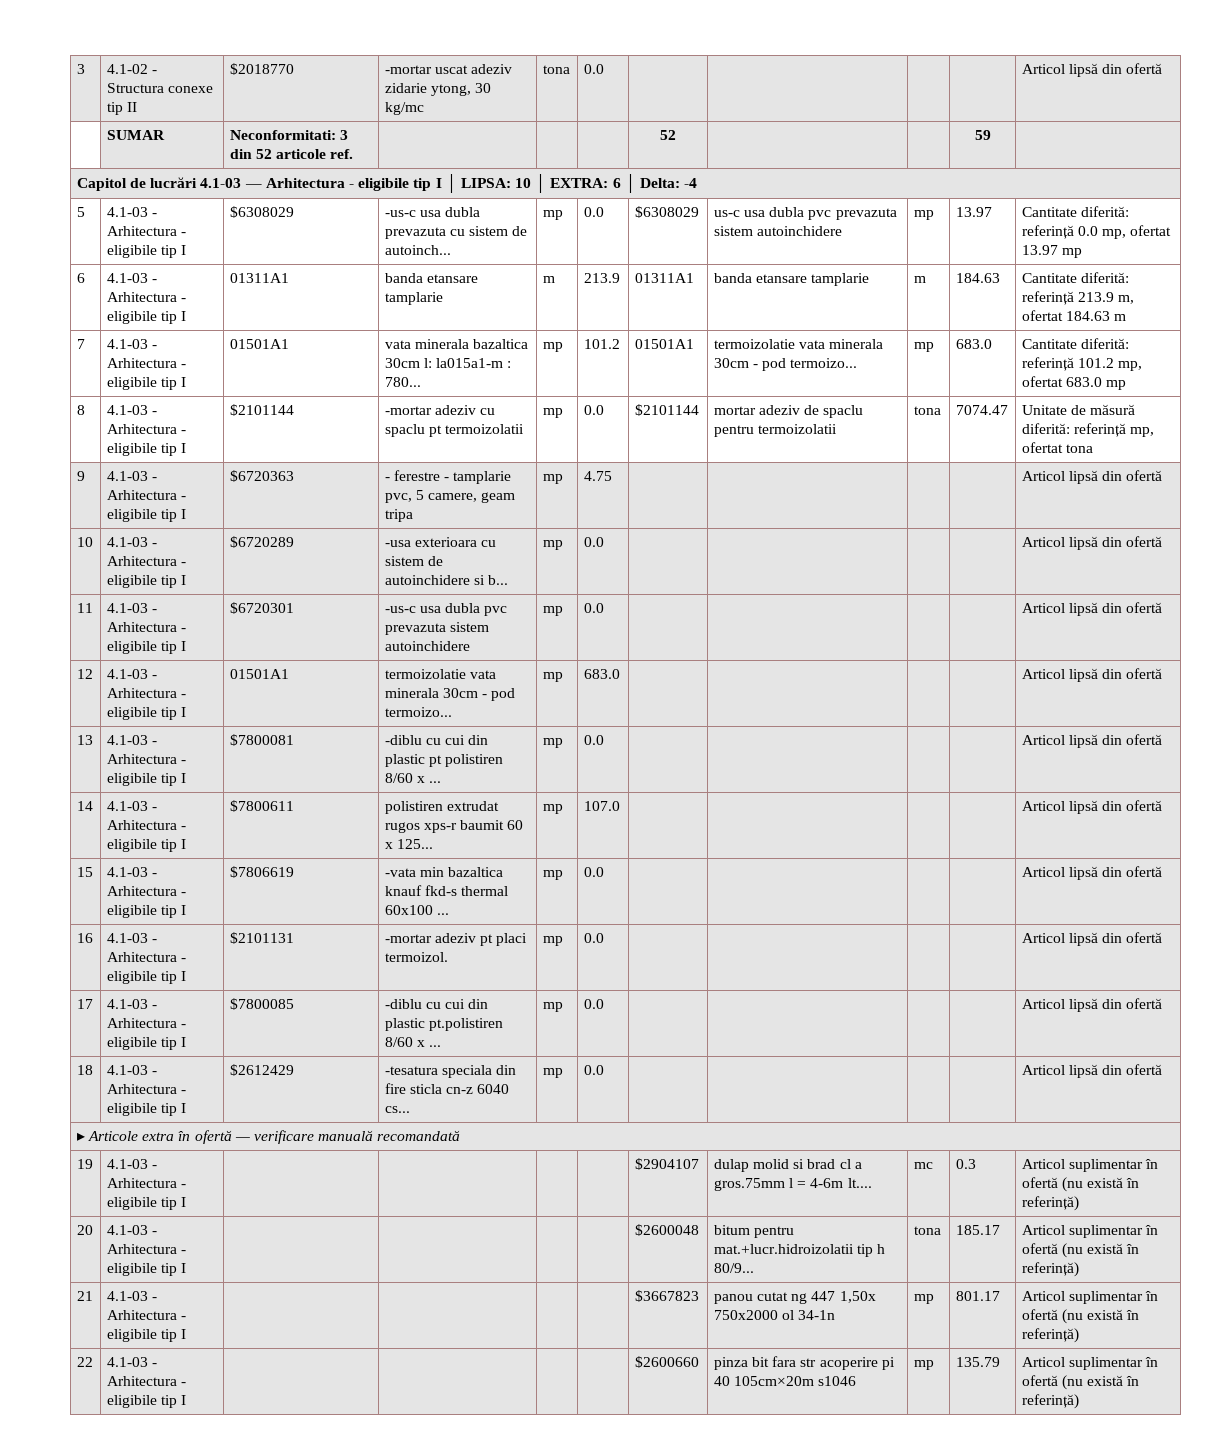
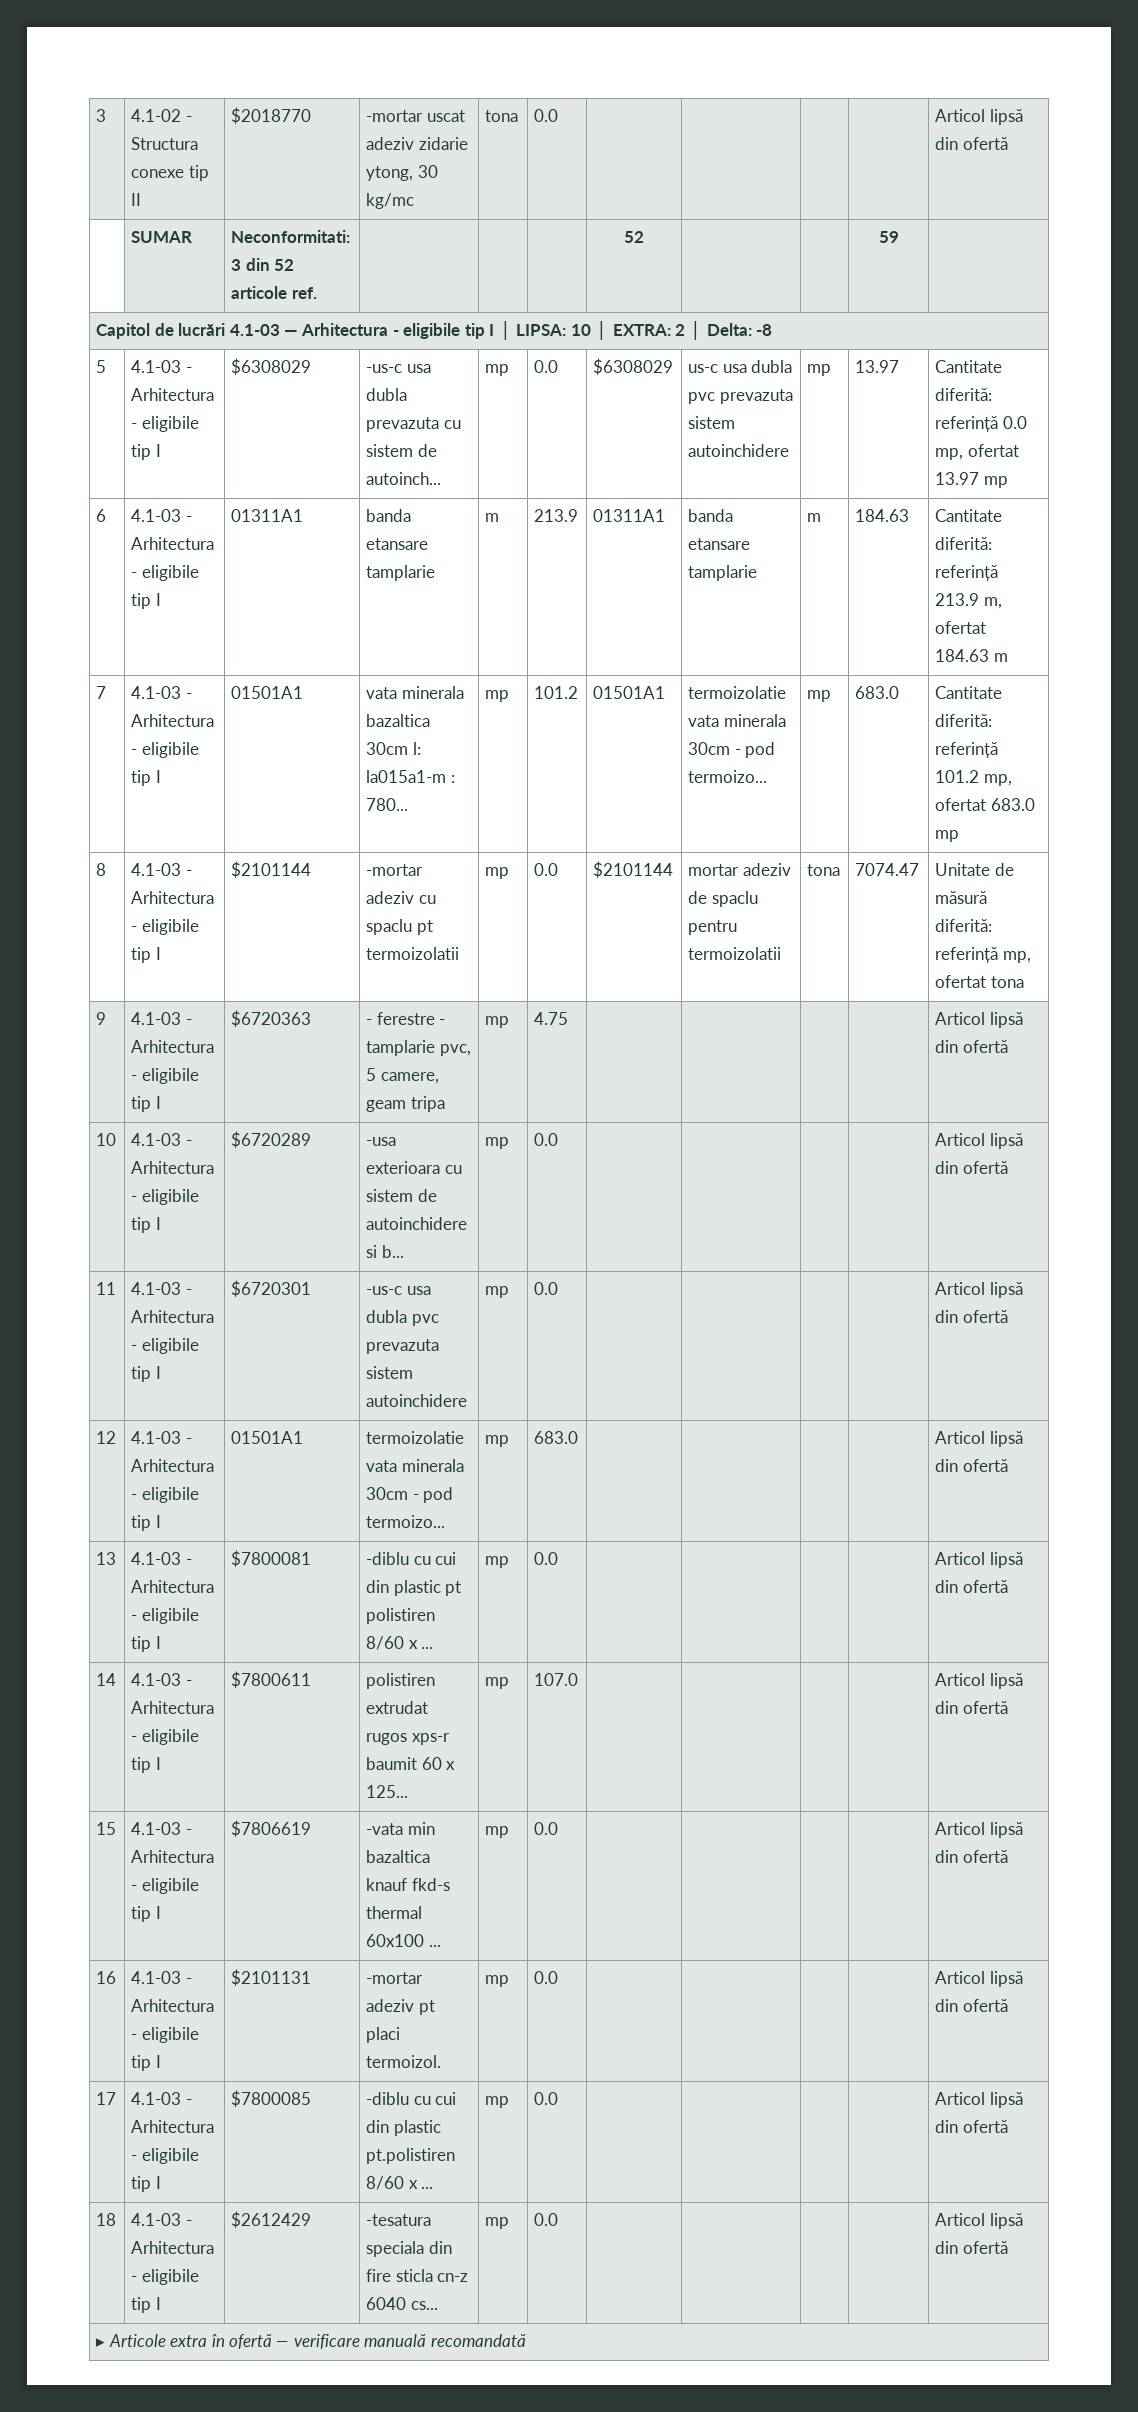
- Capitol de lucrări 4.1-03 — Arhitectura - eligibile tip I │ LIPSA: 10 │ EXTRA: 6 │ Delta: -4
+ Capitol de lucrări 4.1-03 — Arhitectura - eligibile tip I │ LIPSA: 10 │ EXTRA: 2 │ Delta: -8
- 19 | 4.1-03 - Arhitectura - eligibile tip I | | | | | $2904107 | dulap molid si brad cl a gros.75mm l = 4-6m lt.... | mc | 0.3 | Articol suplimentar în ofertă (nu există în referință)
- 20 | 4.1-03 - Arhitectura - eligibile tip I | | | | | $2600048 | bitum pentru mat.+lucr.hidroizolatii tip h 80/9... | tona | 185.17 | Articol suplimentar în ofertă (nu există în referință)
- 21 | 4.1-03 - Arhitectura - eligibile tip I | | | | | $3667823 | panou cutat ng 447 1,50x 750x2000 ol 34-1n | mp | 801.17 | Articol suplimentar în ofertă (nu există în referință)
- 22 | 4.1-03 - Arhitectura - eligibile tip I | | | | | $2600660 | pinza bit fara str acoperire pi 40 105cm×20m s1046 | mp | 135.79 | Articol suplimentar în ofertă (nu există în referință)

